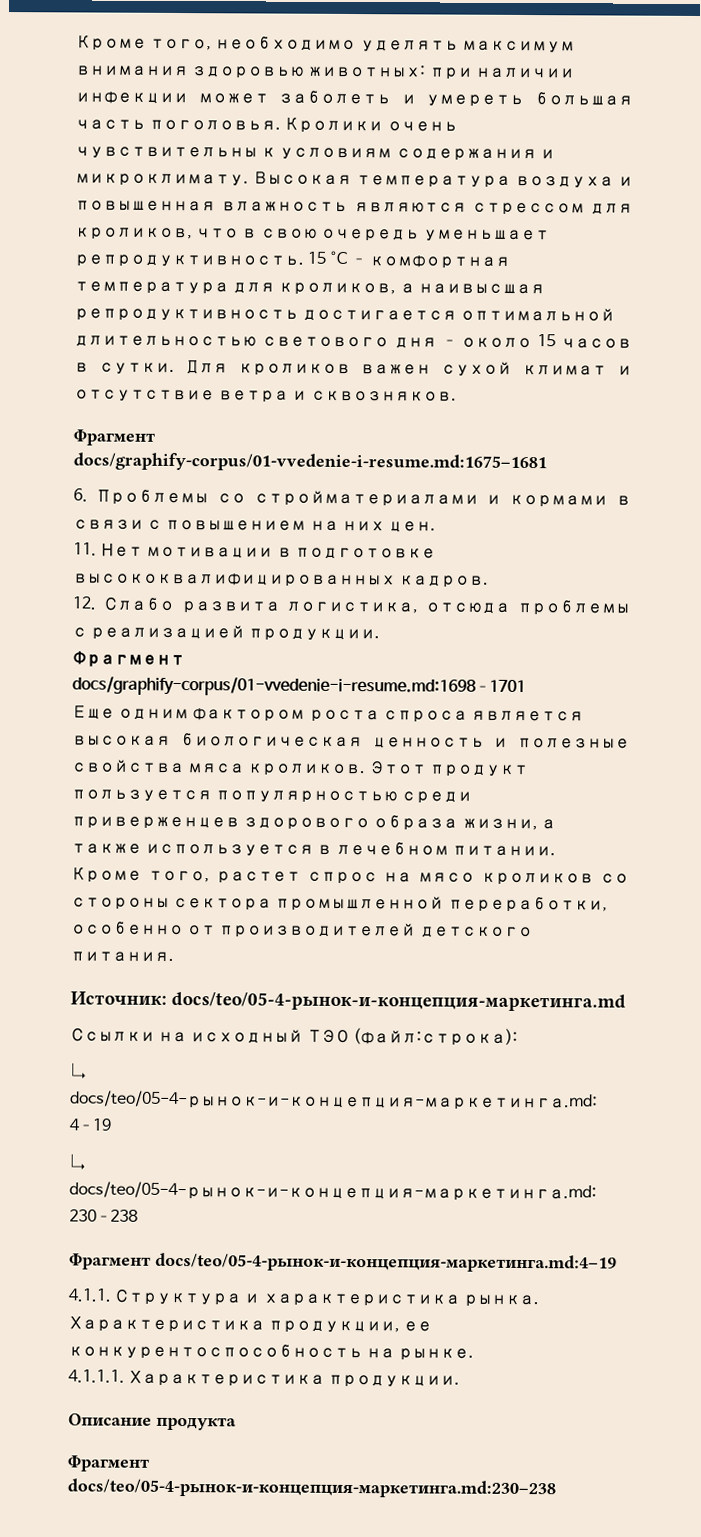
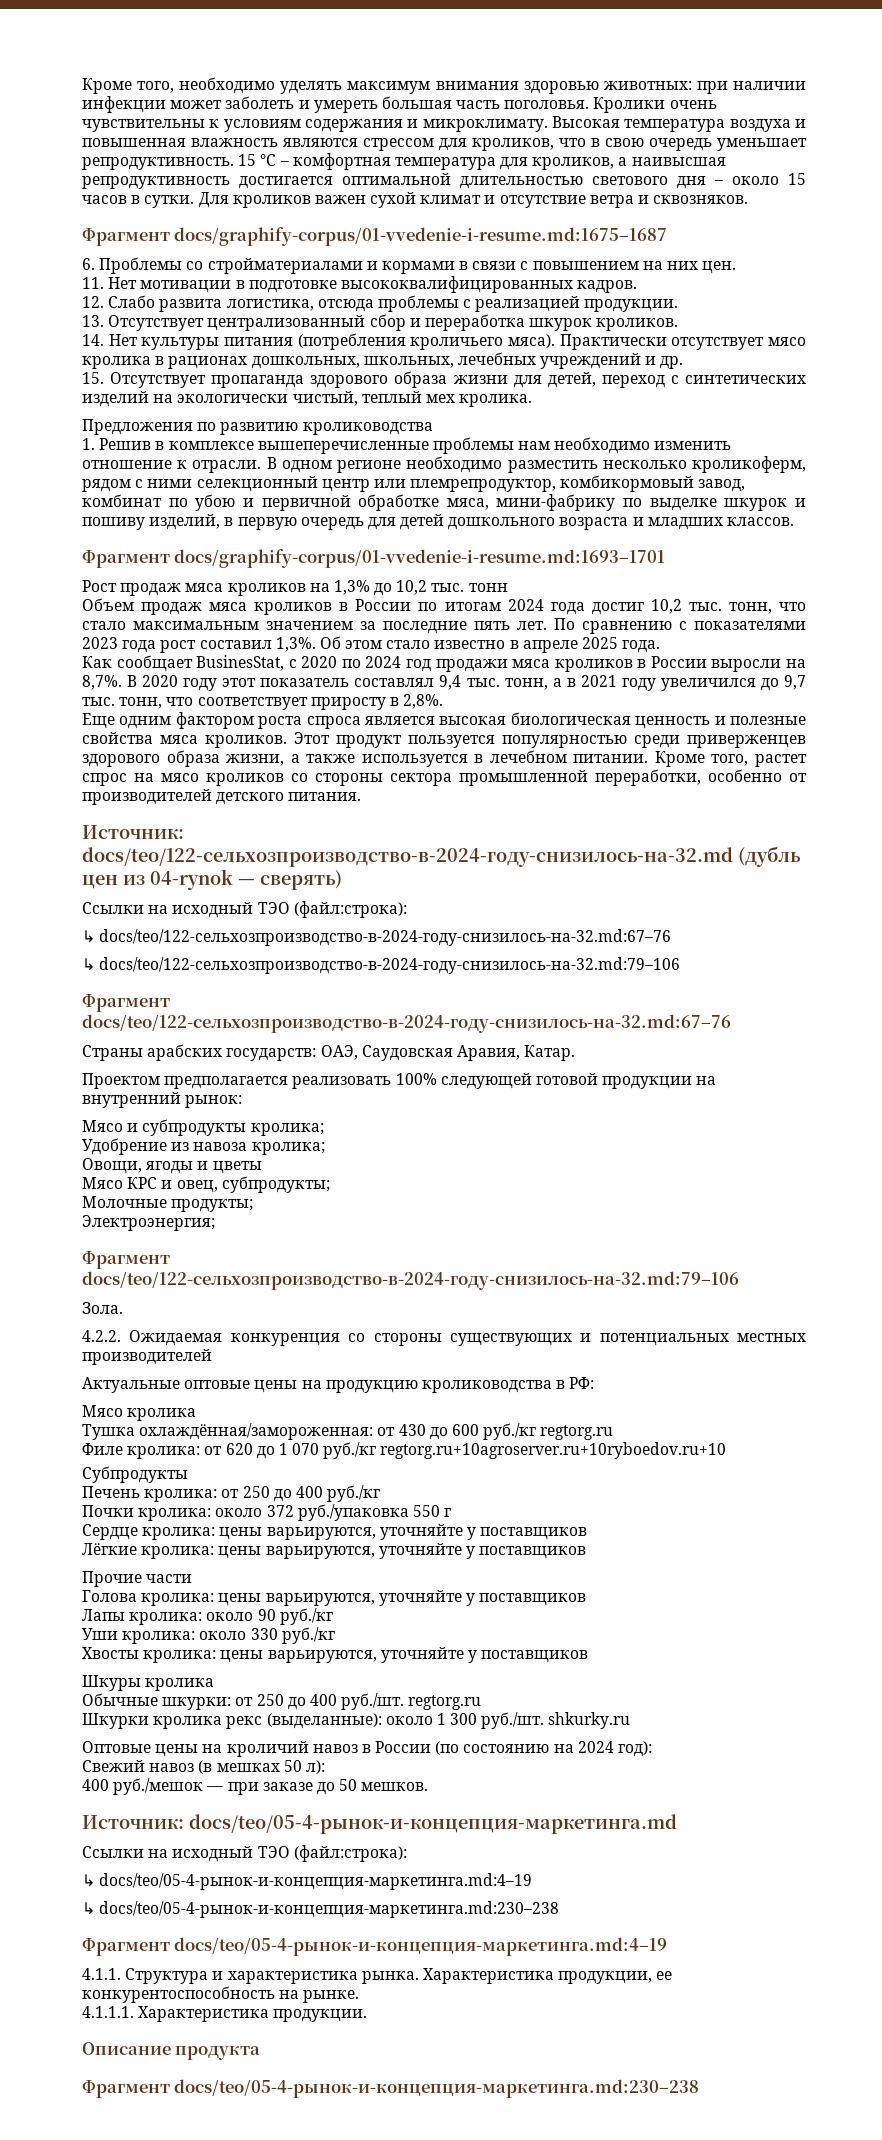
- Фрагмент docs/graphify-corpus/01-vvedenie-i-resume.md:1675–1681
+ Фрагмент docs/graphify-corpus/01-vvedenie-i-resume.md:1675–1687
- Фрагмент docs/graphify-corpus/01-vvedenie-i-resume.md:1698–1701
+ 13. Отсутствует централизованный сбор и переработка шкурок кроликов.
+ 14. Нет культуры питания (потребления кроличьего мяса). Практически отсутствует мясо кролика в рационах дошкольных, школьных, лечебных учреждений и др.
+ 15. Отсутствует пропаганда здорового образа жизни для детей, переход с синтетических изделий на экологически чистый, теплый мех кролика.
+ Предложения по развитию кролиководства
+ 1. Решив в комплексе вышеперечисленные проблемы нам необходимо изменить отношение к отрасли. В одном регионе необходимо разместить несколько кроликоферм, рядом с ними селекционный центр или племрепродуктор, комбикормовый завод, комбинат по убою и первичной обработке мяса, мини-фабрику по выделке шкурок и пошиву изделий, в первую очередь для детей дошкольного возраста и младших классов.
+ Фрагмент docs/graphify-corpus/01-vvedenie-i-resume.md:1693–1701
+ Рост продаж мяса кроликов на 1,3% до 10,2 тыс. тонн
+ Объем продаж мяса кроликов в России по итогам 2024 года достиг 10,2 тыс. тонн, что стало максимальным значением за последние пять лет. По сравнению с показателями 2023 года рост составил 1,3%. Об этом стало известно в апреле 2025 года.
+ Как сообщает BusinesStat, с 2020 по 2024 год продажи мяса кроликов в России выросли на 8,7%. В 2020 году этот показатель составлял 9,4 тыс. тонн, а в 2021 году увеличился до 9,7 тыс. тонн, что соответствует приросту в 2,8%.
+ Источник: docs/teo/122-сельхозпроизводство-в-2024-году-снизилось-на-32.md (дубль цен из 04-rynok — сверять)
+ Ссылки на исходный ТЭО (файл:строка):
+ ↳ docs/teo/122-сельхозпроизводство-в-2024-году-снизилось-на-32.md:67–76
+ ↳ docs/teo/122-сельхозпроизводство-в-2024-году-снизилось-на-32.md:79–106
+ Фрагмент docs/teo/122-сельхозпроизводство-в-2024-году-снизилось-на-32.md:67–76
+ Страны арабских государств: ОАЭ, Саудовская Аравия, Катар.
+ Проектом предполагается реализовать 100% следующей готовой продукции на внутренний рынок:
+ Мясо и субпродукты кролика;
+ Удобрение из навоза кролика;
+ Овощи, ягоды и цветы
+ Мясо КРС и овец, субпродукты;
+ Молочные продукты;
+ Электроэнергия;
+ Фрагмент docs/teo/122-сельхозпроизводство-в-2024-году-снизилось-на-32.md:79–106
+ Зола.
+ 4.2.2. Ожидаемая конкуренция со стороны существующих и потенциальных местных производителей
+ Актуальные оптовые цены на продукцию кролиководства в РФ:
+ Мясо кролика
+ Тушка охлаждённая/замороженная: от 430 до 600 руб./кг regtorg.ru
+ Филе кролика: от 620 до 1 070 руб./кг regtorg.ru+10agroserver.ru+10ryboedov.ru+10
+ Субпродукты
+ Печень кролика: от 250 до 400 руб./кг
+ Почки кролика: около 372 руб./упаковка 550 г
+ Сердце кролика: цены варьируются, уточняйте у поставщиков
+ Лёгкие кролика: цены варьируются, уточняйте у поставщиков
+ Прочие части
+ Голова кролика: цены варьируются, уточняйте у поставщиков
+ Лапы кролика: около 90 руб./кг
+ Уши кролика: около 330 руб./кг
+ Хвосты кролика: цены варьируются, уточняйте у поставщиков
+ Шкуры кролика
+ Обычные шкурки: от 250 до 400 руб./шт. regtorg.ru
+ Шкурки кролика рекс (выделанные): около 1 300 руб./шт. shkurky.ru
+ Оптовые цены на кроличий навоз в России (по состоянию на 2024 год):
+ Свежий навоз (в мешках 50 л):
+ 400 руб./мешок — при заказе до 50 мешков.

